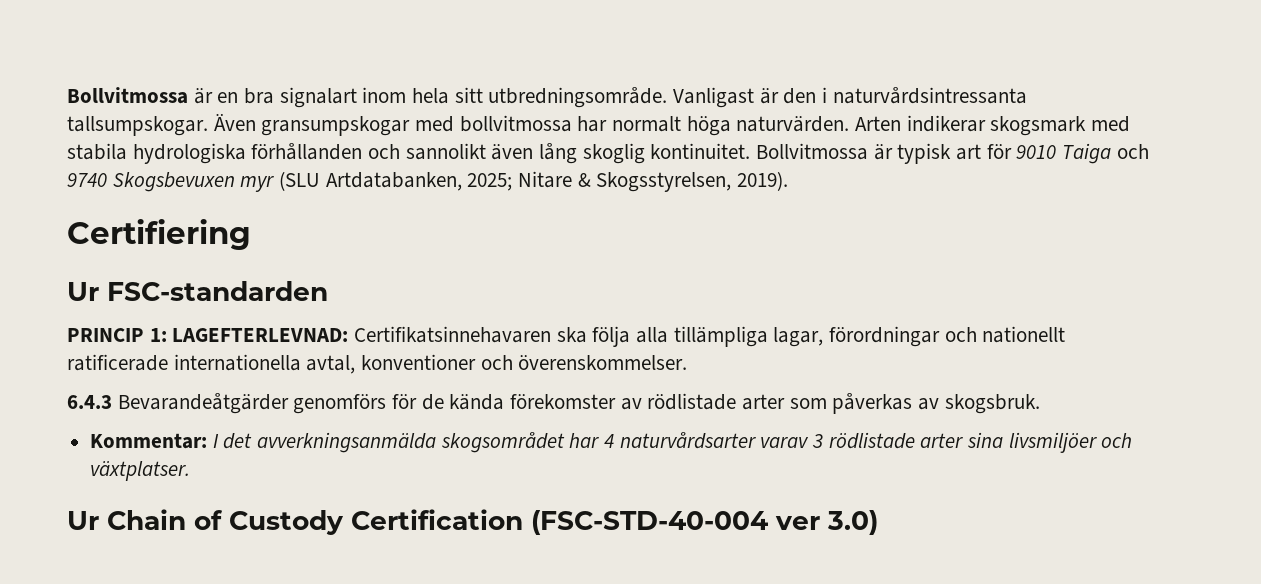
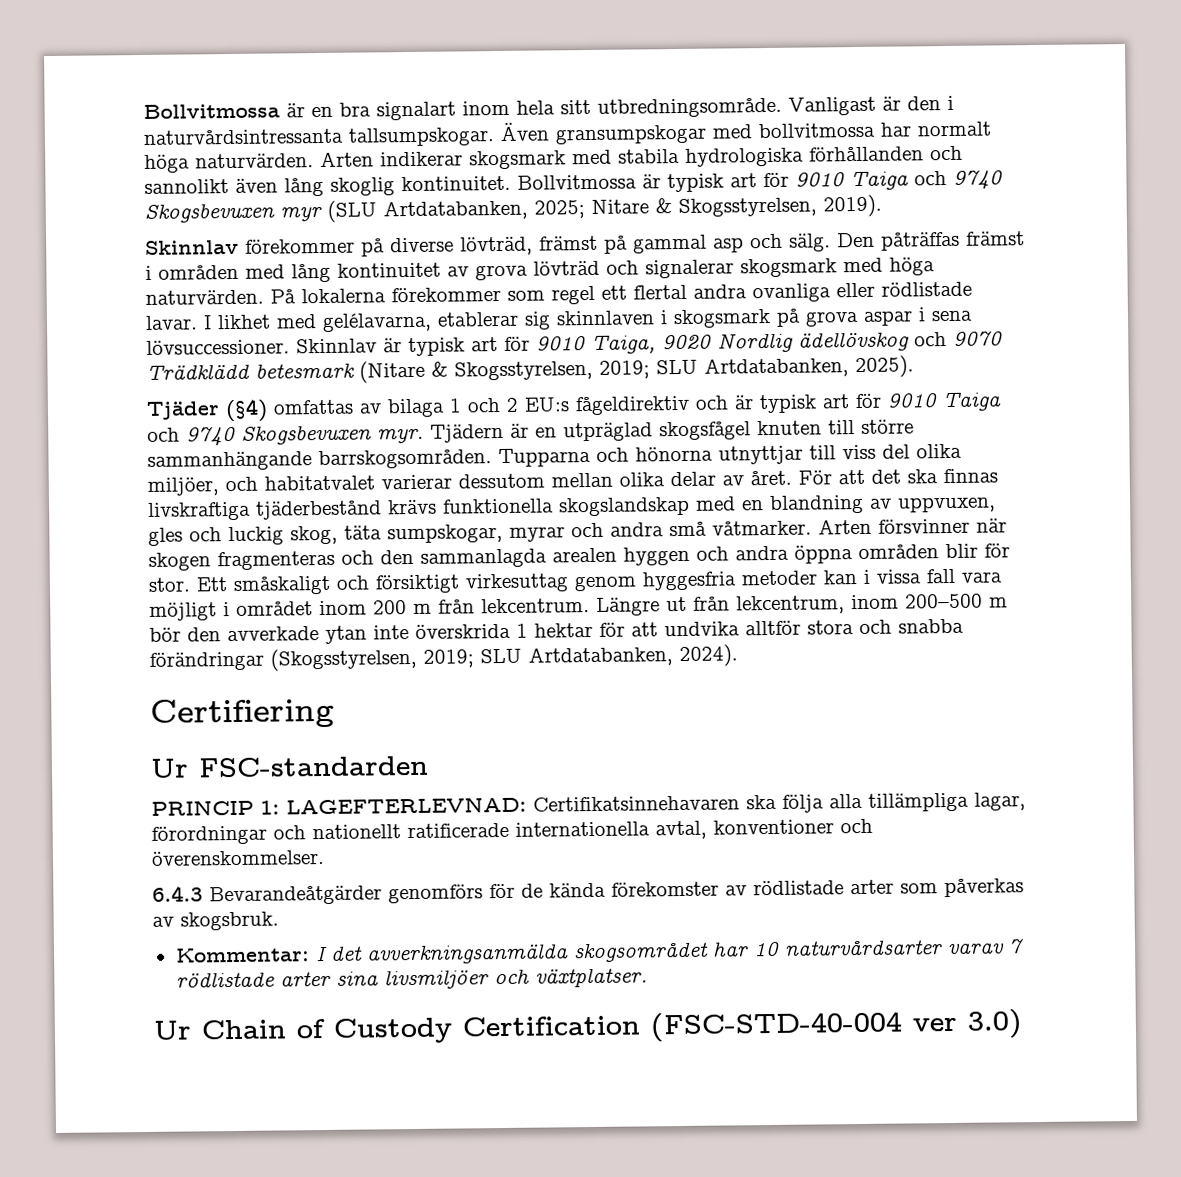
+ Skinnlav förekommer på diverse lövträd, främst på gammal asp och sälg. Den påträffas främst i områden med lång kontinuitet av grova lövträd och signalerar skogsmark med höga naturvärden. På lokalerna förekommer som regel ett flertal andra ovanliga eller rödlistade lavar. I likhet med gelélavarna, etablerar sig skinnlaven i skogsmark på grova aspar i sena lövsuccessioner. Skinnlav är typisk art för 9010 Taiga, 9020 Nordlig ädellövskog och 9070 Trädklädd betesmark (Nitare & Skogsstyrelsen, 2019; SLU Artdatabanken, 2025).
+ Tjäder (§4) omfattas av bilaga 1 och 2 EU:s fågeldirektiv och är typisk art för 9010 Taiga och 9740 Skogsbevuxen myr. Tjädern är en utpräglad skogsfågel knuten till större sammanhängande barrskogsområden. Tupparna och hönorna utnyttjar till viss del olika miljöer, och habitatvalet varierar dessutom mellan olika delar av året. För att det ska finnas livskraftiga tjäderbestånd krävs funktionella skogslandskap med en blandning av uppvuxen, gles och luckig skog, täta sumpskogar, myrar och andra små våtmarker. Arten försvinner när skogen fragmenteras och den sammanlagda arealen hyggen och andra öppna områden blir för stor. Ett småskaligt och försiktigt virkesuttag genom hyggesfria metoder kan i vissa fall vara möjligt i området inom 200 m från lekcentrum. Längre ut från lekcentrum, inom 200–500 m bör den avverkade ytan inte överskrida 1 hektar för att undvika alltför stora och snabba förändringar (Skogsstyrelsen, 2019; SLU Artdatabanken, 2024).
- Kommentar: I det avverkningsanmälda skogsområdet har 4 naturvårdsarter varav 3 rödlistade arter sina livsmiljöer och växtplatser.
+ Kommentar: I det avverkningsanmälda skogsområdet har 10 naturvårdsarter varav 7 rödlistade arter sina livsmiljöer och växtplatser.

